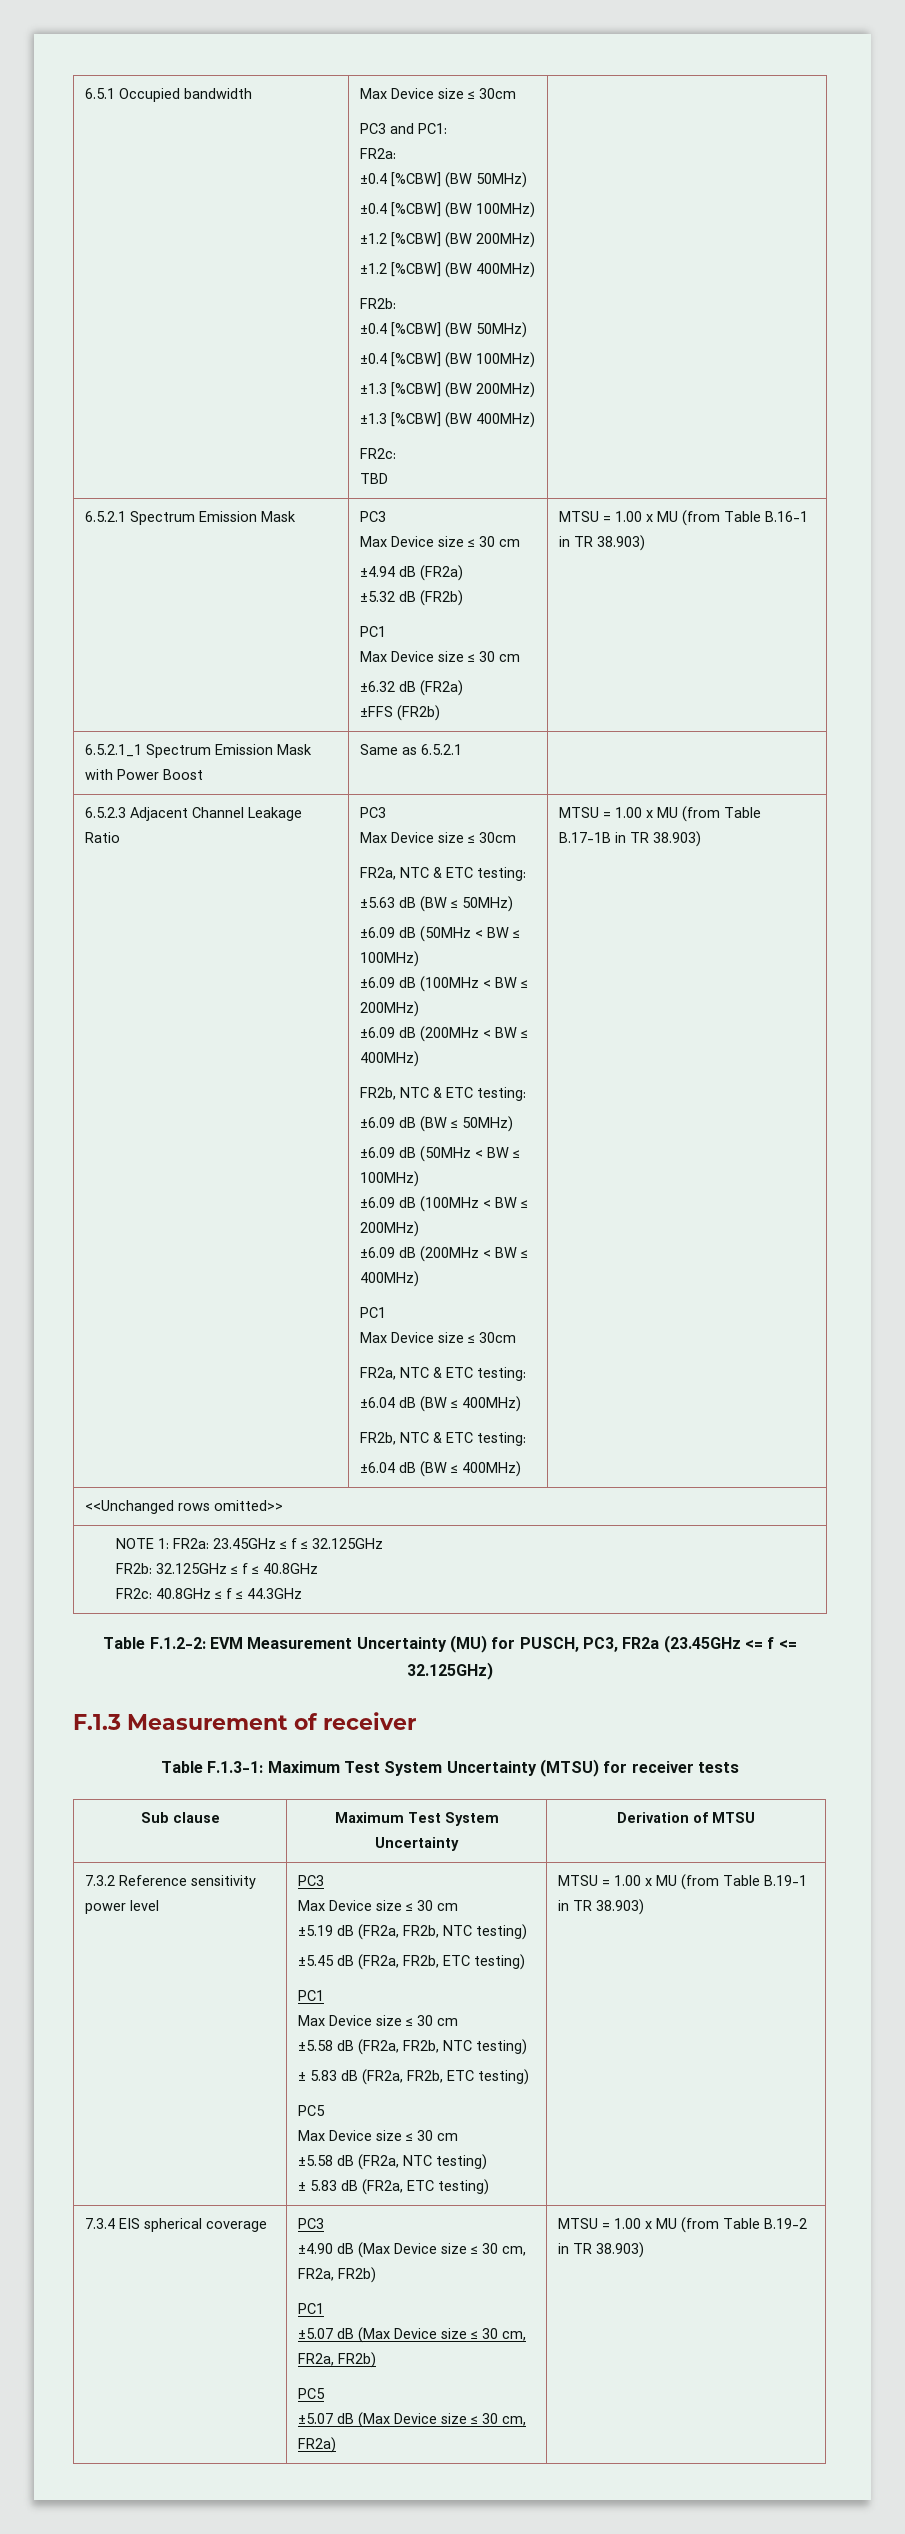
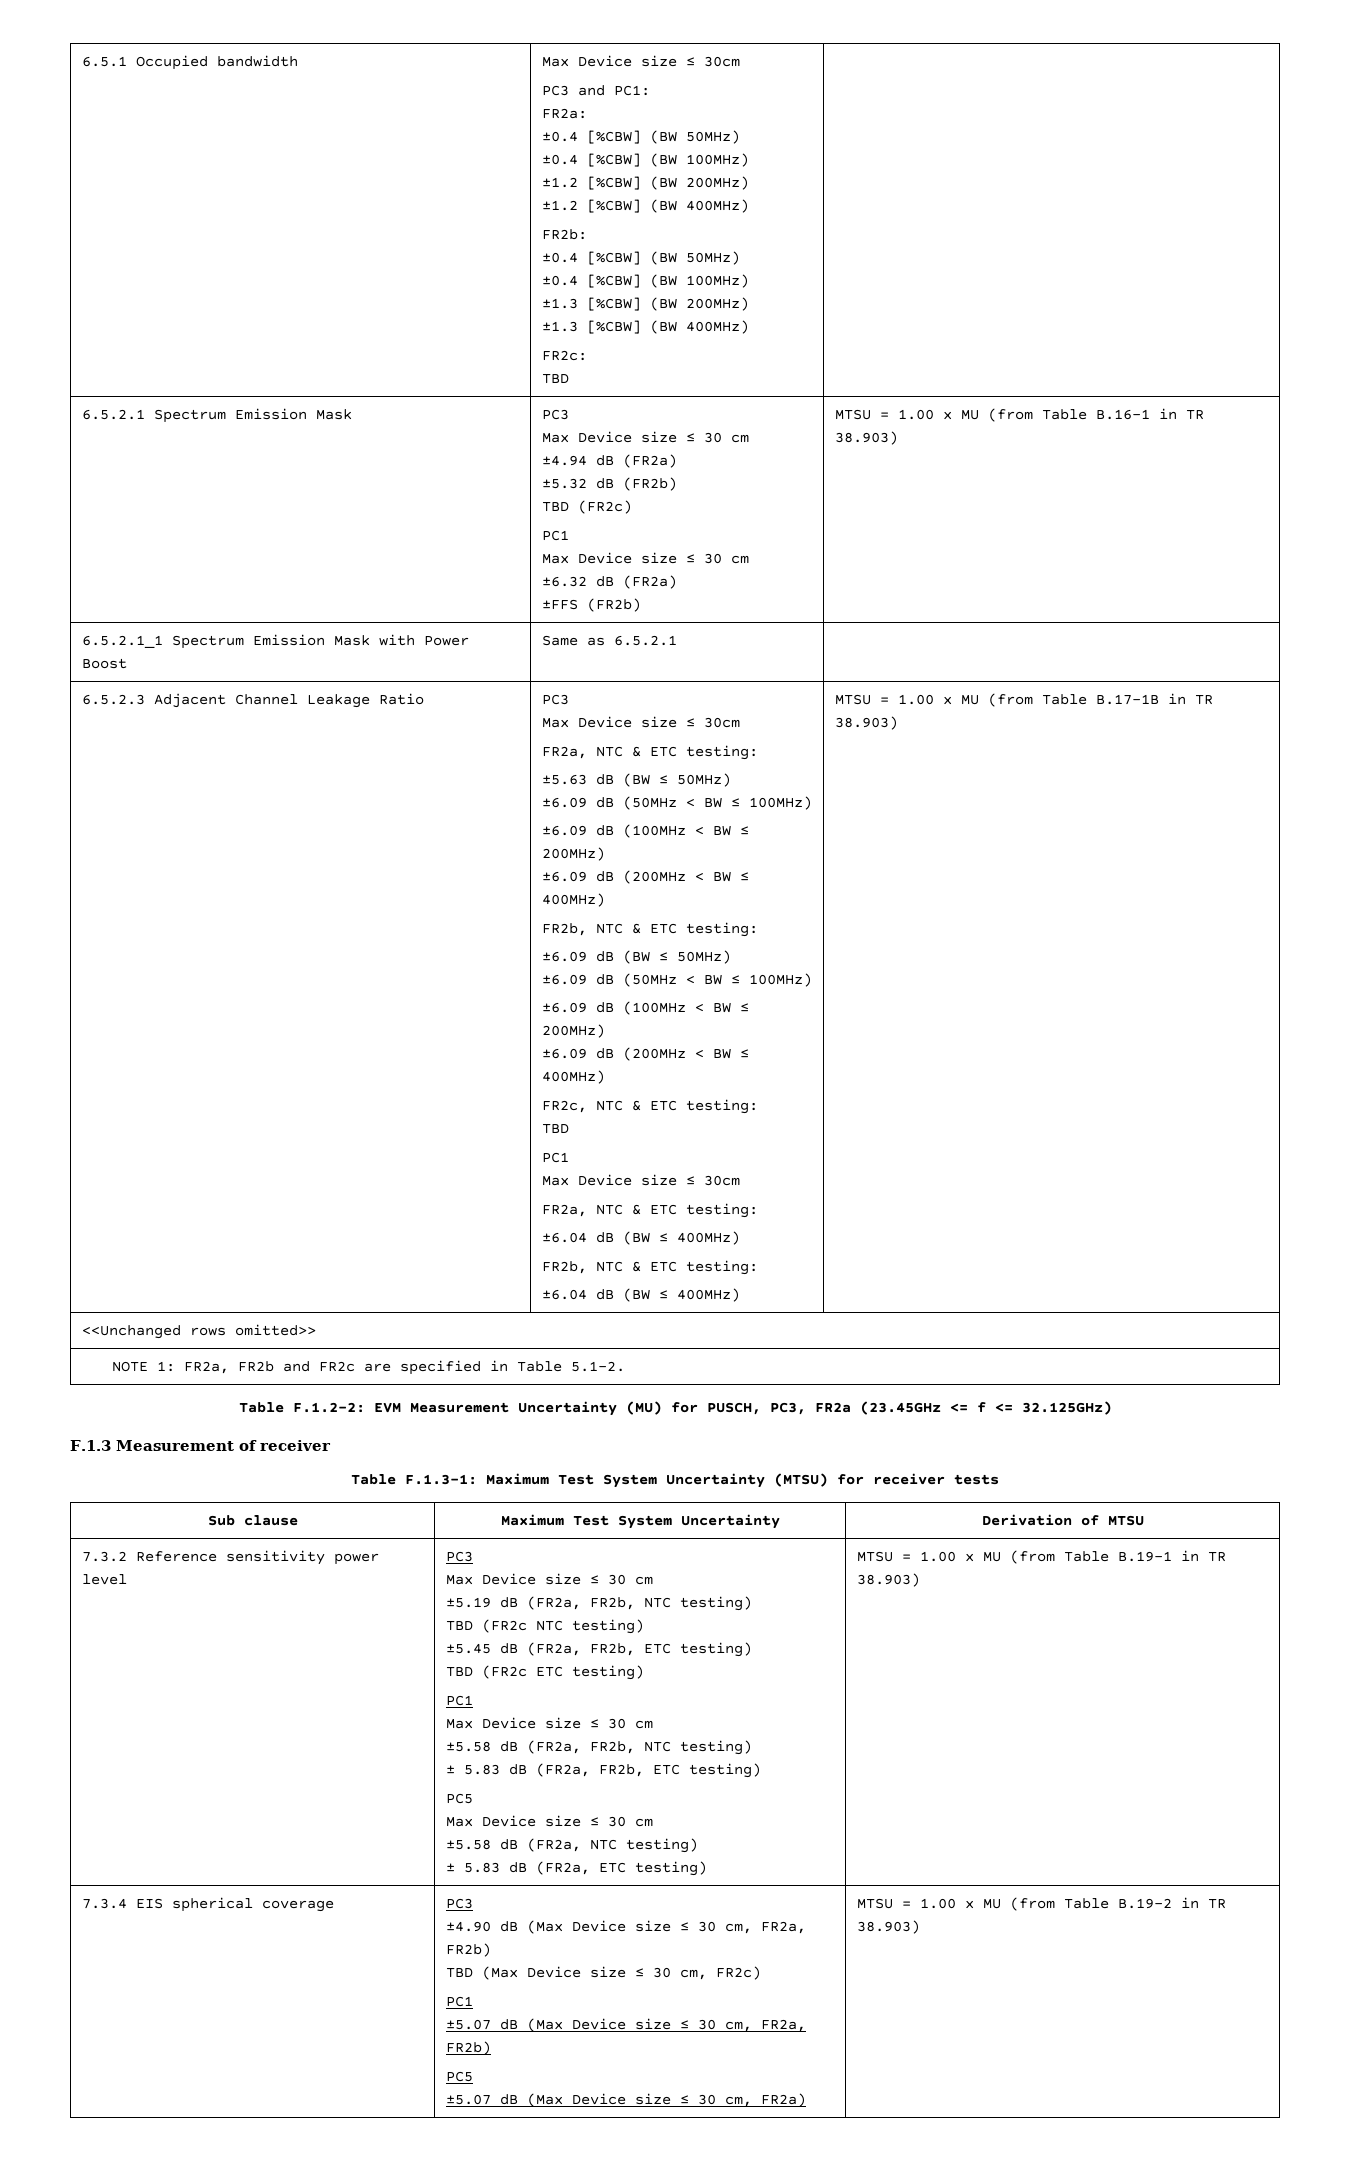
+ TBD (FR2c)
+ FR2c, NTC & ETC testing:
+ TBD
- NOTE 1: FR2a: 23.45GHz ≤ f ≤ 32.125GHz
- FR2b: 32.125GHz ≤ f ≤ 40.8GHz
- FR2c: 40.8GHz ≤ f ≤ 44.3GHz
+ NOTE 1: FR2a, FR2b and FR2c are specified in Table 5.1-2.
+ TBD (FR2c NTC testing)
+ TBD (FR2c ETC testing)
+ TBD (Max Device size ≤ 30 cm, FR2c)

